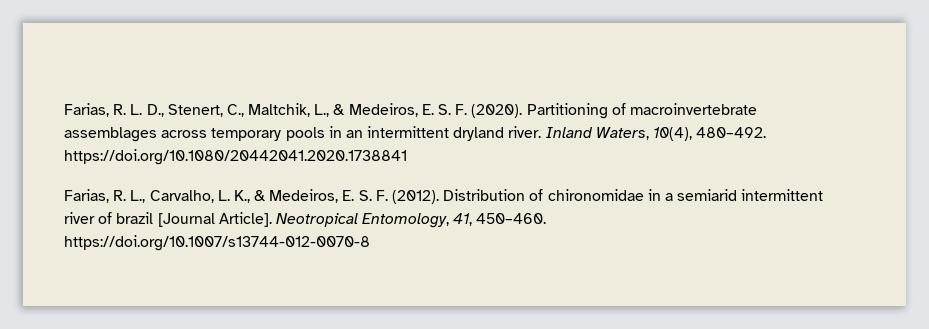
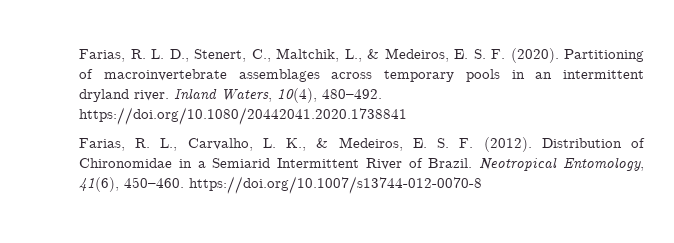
- Distribution of chironomidae in a semiarid intermittent river of brazil [Journal Article].
+ Distribution of Chironomidae in a Semiarid Intermittent River of Brazil.
- Neotropical Entomology, 41, 450–460. https://doi.org/10.1007/s13744-012-0070-8
+ Neotropical Entomology, 41(6), 450–460. https://doi.org/10.1007/s13744-012-0070-8

